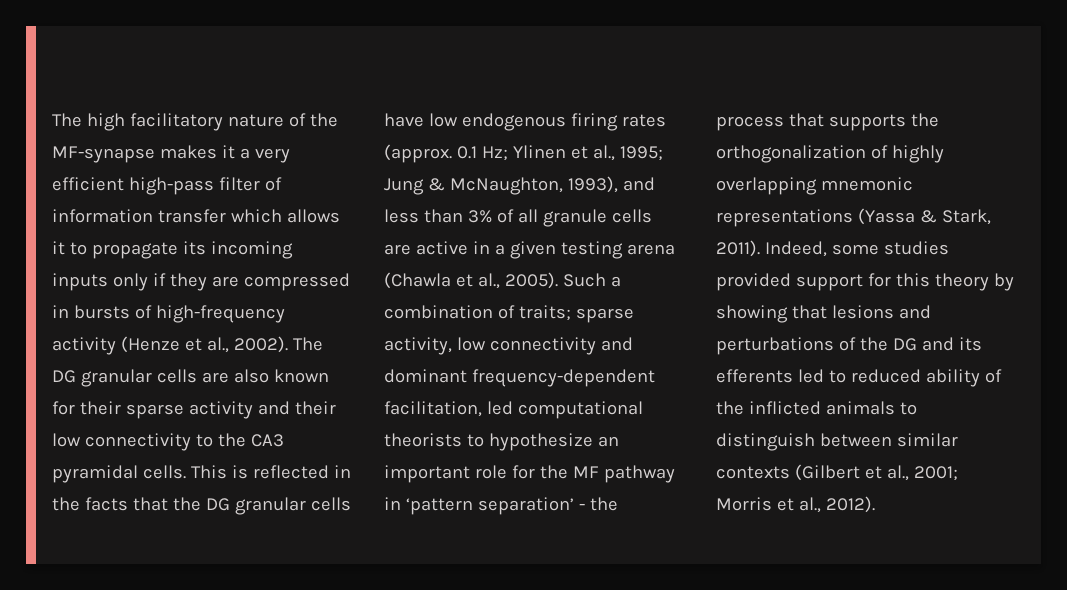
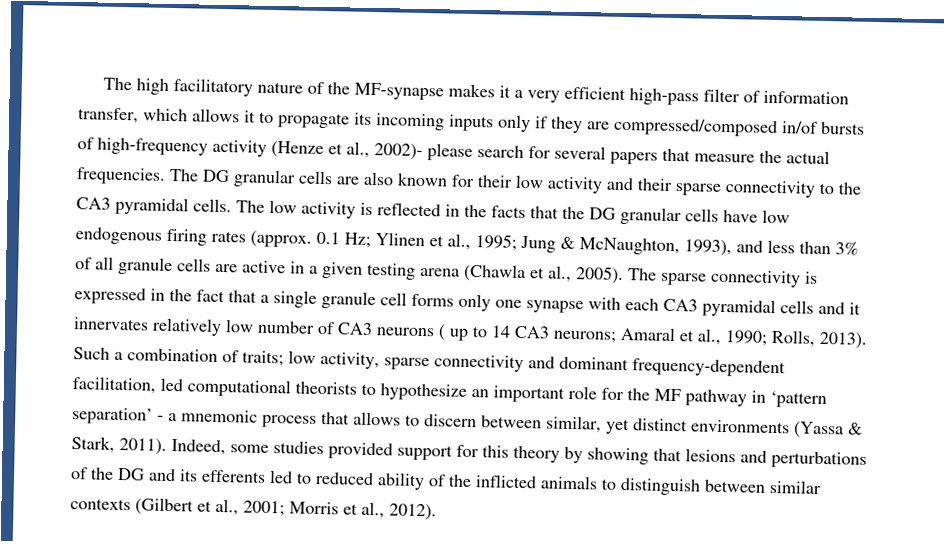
- The high facilitatory nature of the MF-synapse makes it a very efficient high-pass filter of information transfer which allows it to propagate its incoming inputs only if they are compressed in bursts of high-frequency activity (Henze et al., 2002).
+ The high facilitatory nature of the MF-synapse makes it a very efficient high-pass filter of information transfer, which allows it to propagate its incoming inputs only if they are compressed/composed in/of bursts of high-frequency activity (Henze et al., 2002)- please search for several papers that measure the actual frequencies.
- The DG granular cells are also known for their sparse activity and their low connectivity to the CA3 pyramidal cells.
+ The DG granular cells are also known for their low activity and their sparse connectivity to the CA3 pyramidal cells.
- This is reflected in the facts that the DG granular cells have low endogenous firing rates (approx. 0.1 Hz; Ylinen et al., 1995; Jung & McNaughton, 1993), and less than 3% of all granule cells are active in a given testing arena (Chawla et al., 2005).
+ The low activity is reflected in the facts that the DG granular cells have low endogenous firing rates (approx. 0.1 Hz; Ylinen et al., 1995; Jung & McNaughton, 1993), and less than 3% of all granule cells are active in a given testing arena (Chawla et al., 2005).
+ The sparse connectivity is expressed in the fact that a single granule cell forms only one synapse with each CA3 pyramidal cells and it innervates relatively low number of CA3 neurons ( up to 14 CA3 neurons; Amaral et al., 1990; Rolls, 2013).
- Such a combination of traits; sparse activity, low connectivity and dominant frequency-dependent facilitation, led computational theorists to hypothesize an important role for the MF pathway in ‘pattern separation’ - the process that supports the orthogonalization of highly overlapping mnemonic representations (Yassa & Stark, 2011).
+ Such a combination of traits; low activity, sparse connectivity and dominant frequency-dependent facilitation, led computational theorists to hypothesize an important role for the MF pathway in ‘pattern separation’ - a mnemonic process that allows to discern between similar, yet distinct environments (Yassa & Stark, 2011).

